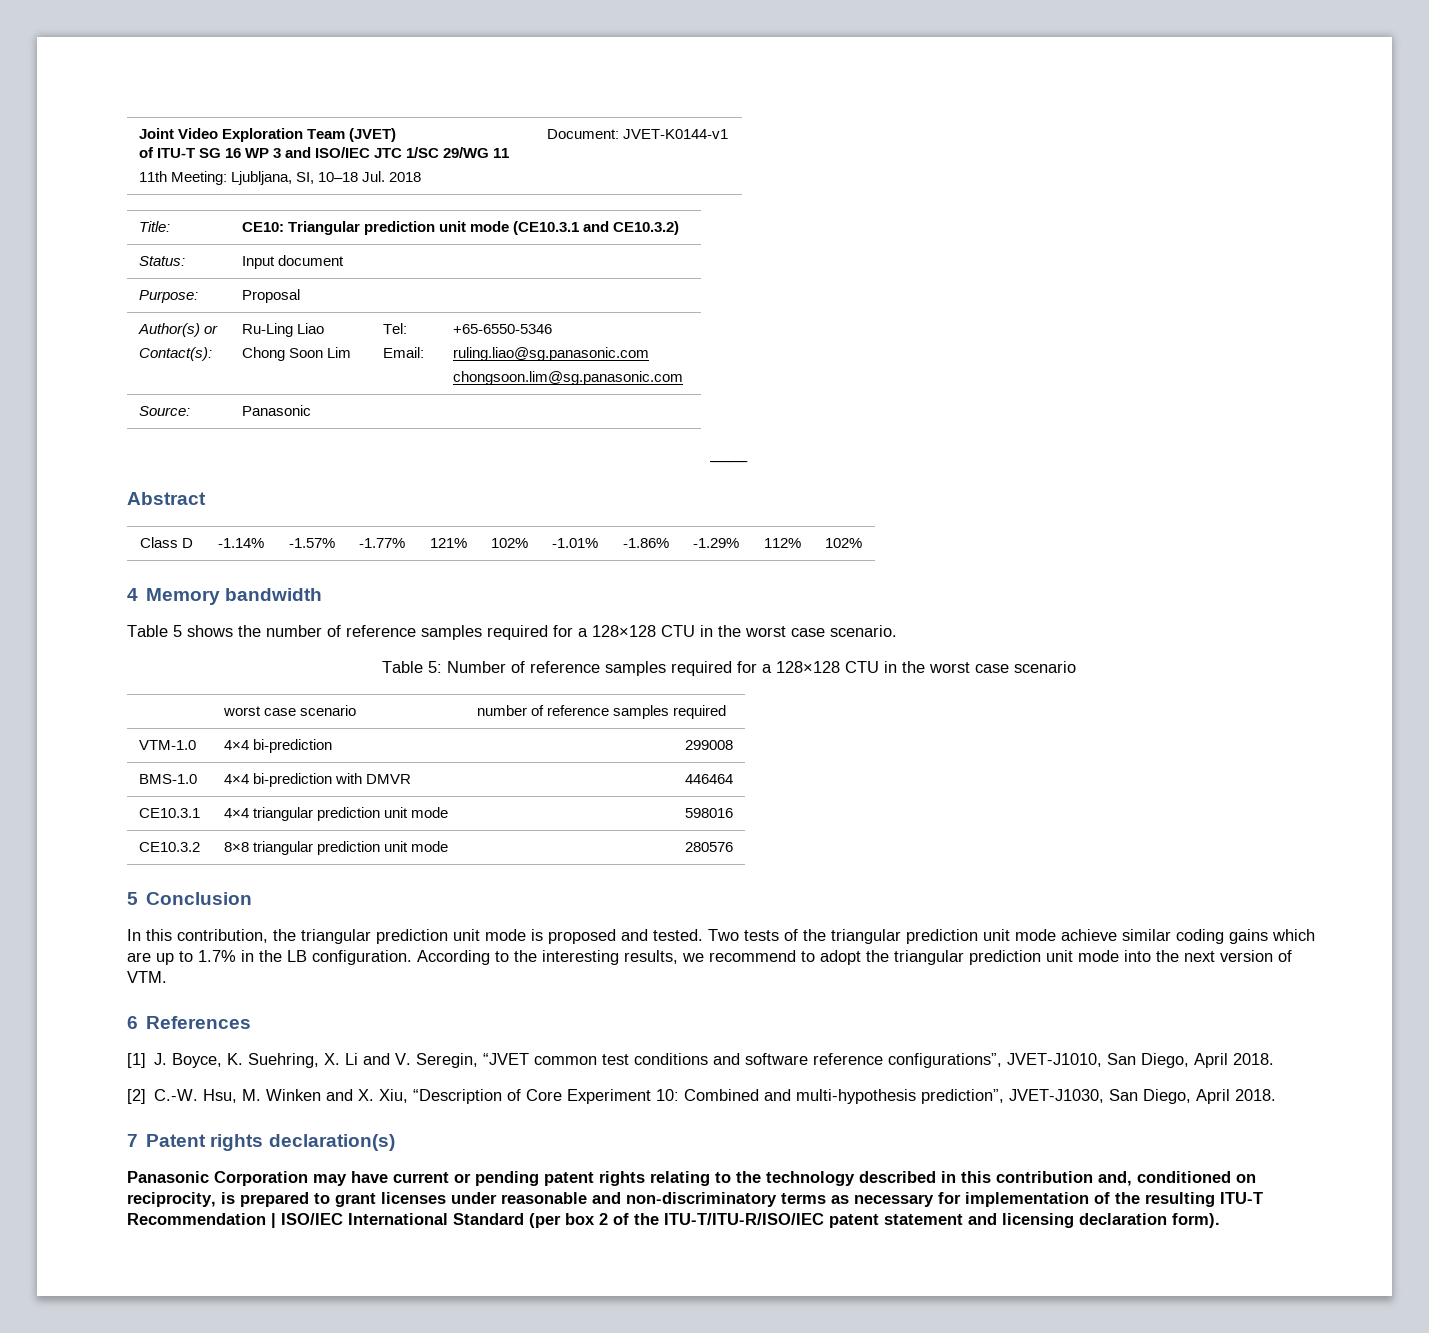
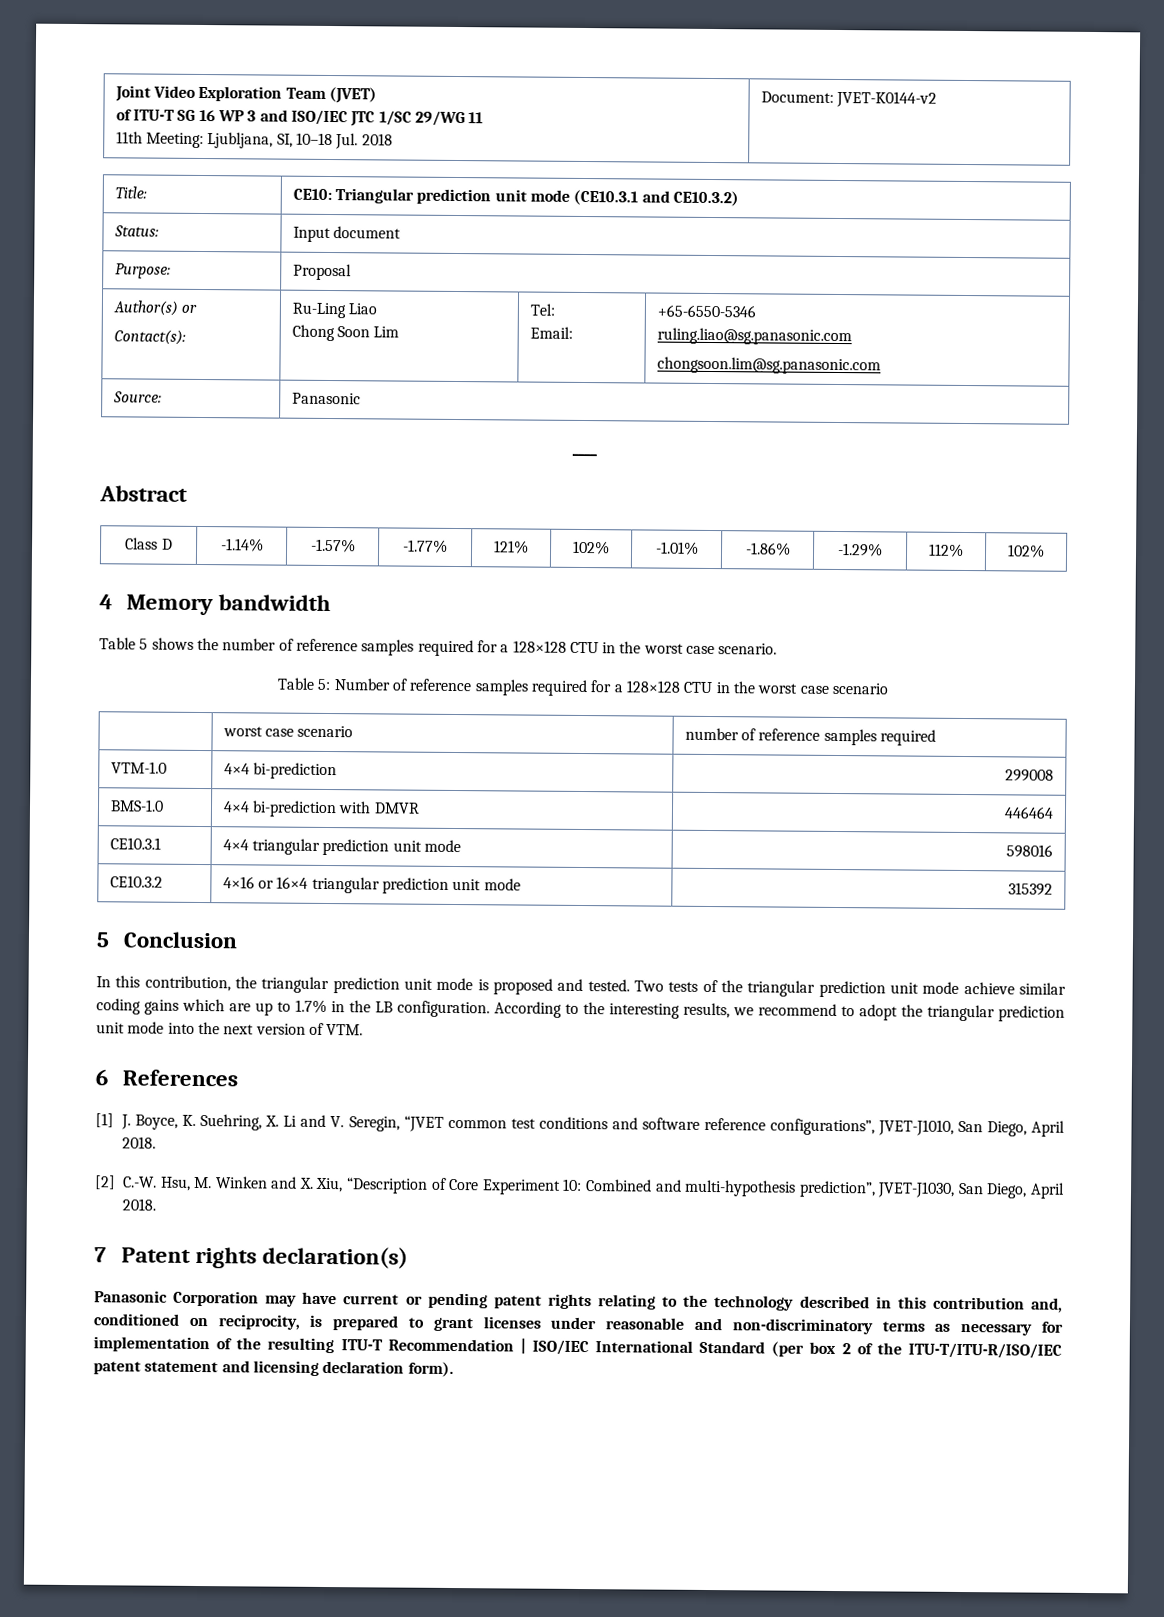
  Joint Video Exploration Team (JVET)
  of ITU-T SG 16 WP 3 and ISO/IEC JTC 1/SC 29/WG 11
- 11th Meeting: Ljubljana, SI, 10–18 Jul. 2018 | Document: JVET-K0144-v1
+ 11th Meeting: Ljubljana, SI, 10–18 Jul. 2018 | Document: JVET-K0144-v2
- CE10.3.2 | 8×8 triangular prediction unit mode | 280576
+ CE10.3.2 | 4×16 or 16×4 triangular prediction unit mode | 315392

